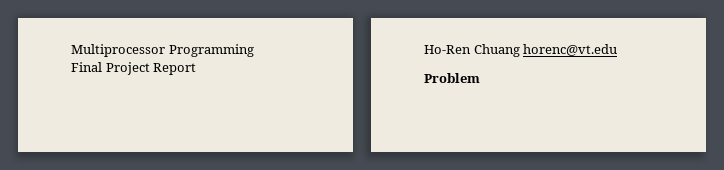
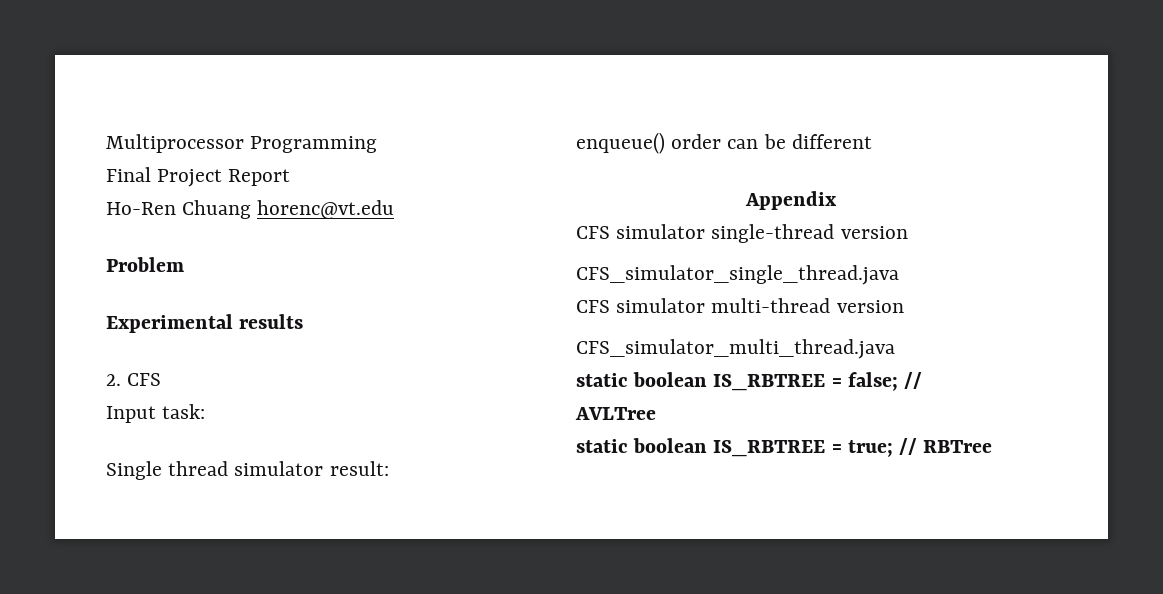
+ Experimental results
+ 2. CFS
+ Input task:
+ Single thread simulator result:
+ enqueue() order can be different
+ Appendix
+ CFS simulator single-thread version
+ CFS_simulator_single_thread.java
+ CFS simulator multi-thread version
+ CFS_simulator_multi_thread.java
+ static boolean IS_RBTREE = false; // AVLTree
+ static boolean IS_RBTREE = true; // RBTree

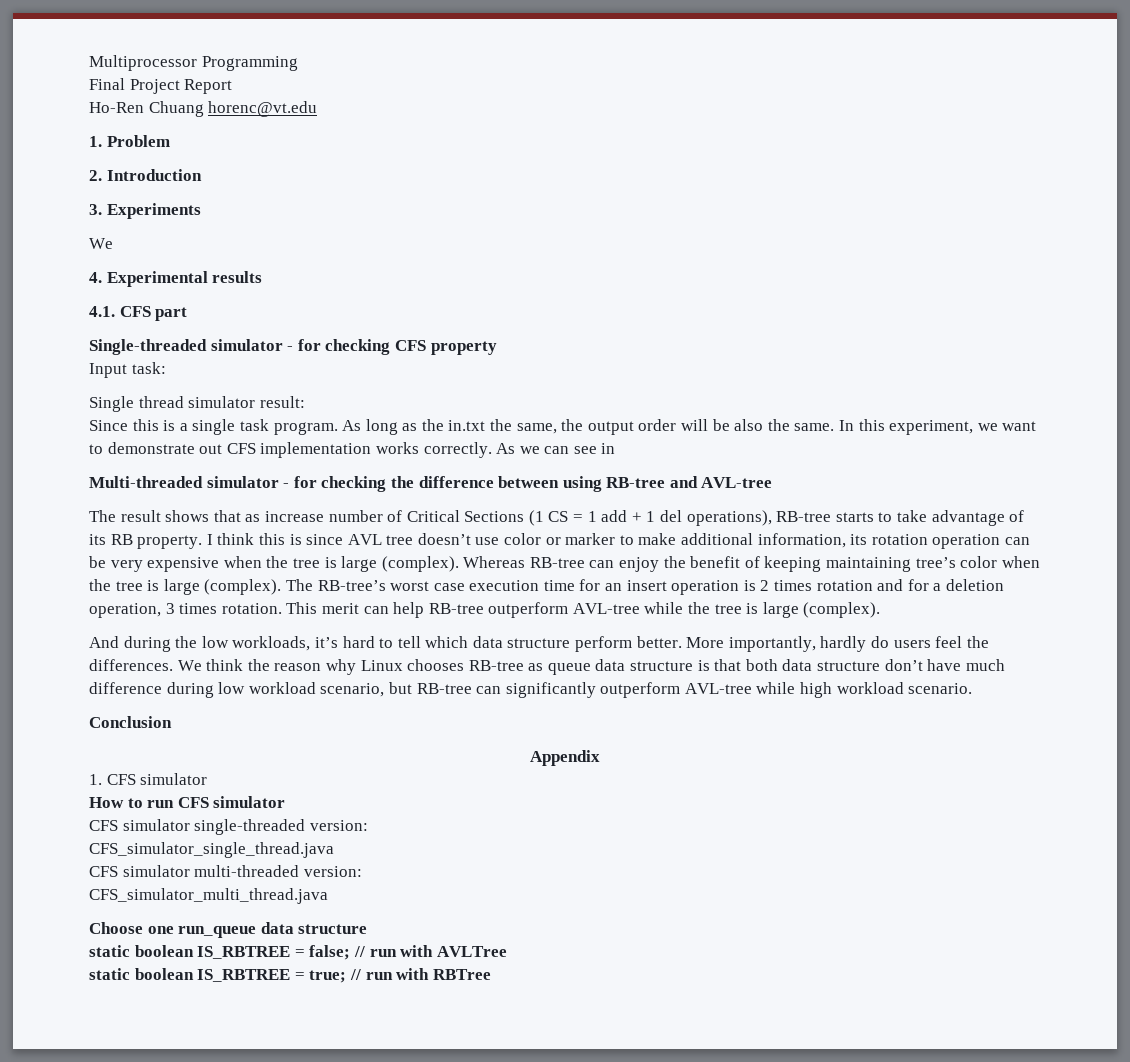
- Problem
+ 1. Problem
- Experimental results
+ 2. Introduction
+ 3. Experiments
+ We
+ 4. Experimental results
- 2. CFS
+ 4.1. CFS part
+ Single-threaded simulator - for checking CFS property
- enqueue() order can be different
+ Since this is a single task program. As long as the in.txt the same, the output order will be also the same. In this experiment, we want to demonstrate out CFS implementation works correctly. As we can see in
+ Multi-threaded simulator - for checking the difference between using RB-tree and AVL-tree
+ The result shows that as increase number of Critical Sections (1 CS = 1 add + 1 del operations), RB-tree starts to take advantage of its RB property. I think this is since AVL tree doesn’t use color or marker to make additional information, its rotation operation can be very expensive when the tree is large (complex). Whereas RB-tree can enjoy the benefit of keeping maintaining tree’s color when the tree is large (complex). The RB-tree’s worst case execution time for an insert operation is 2 times rotation and for a deletion operation, 3 times rotation. This merit can help RB-tree outperform AVL-tree while the tree is large (complex).
+ And during the low workloads, it’s hard to tell which data structure perform better. More importantly, hardly do users feel the differences. We think the reason why Linux chooses RB-tree as queue data structure is that both data structure don’t have much difference during low workload scenario, but RB-tree can significantly outperform AVL-tree while high workload scenario.
+ Conclusion
- CFS simulator single-thread version
+ 1. CFS simulator
+ How to run CFS simulator
+ CFS simulator single-threaded version:
- CFS simulator multi-thread version
+ CFS simulator multi-threaded version:
+ Choose one run_queue data structure
- static boolean IS_RBTREE = false; // AVLTree
+ static boolean IS_RBTREE = false; // run with AVLTree
- static boolean IS_RBTREE = true; // RBTree
+ static boolean IS_RBTREE = true; // run with RBTree

